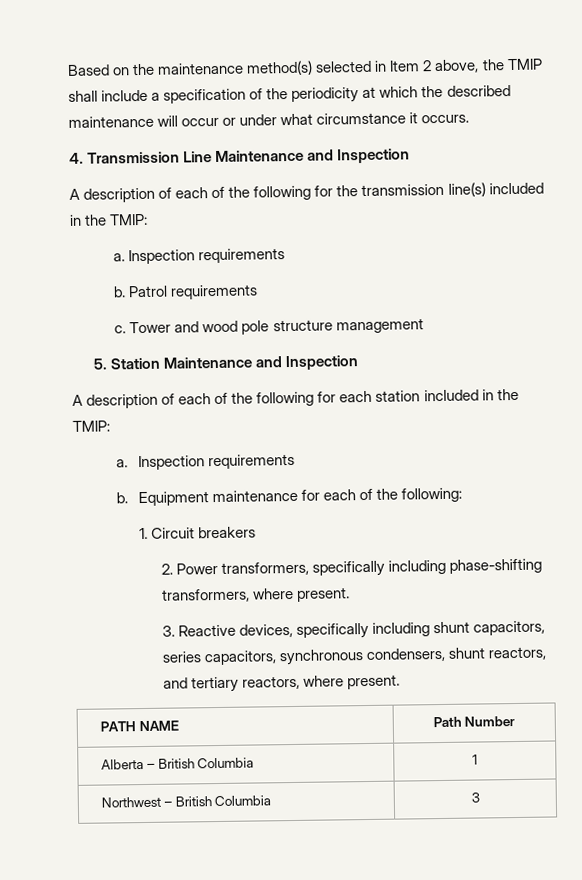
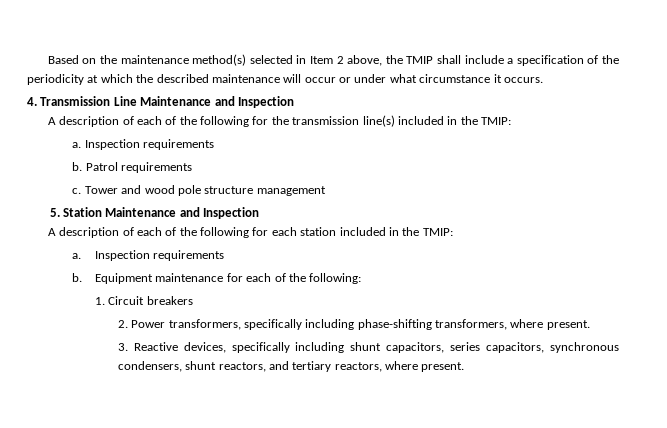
- PATH NAME | Path Number
- Alberta – British Columbia | 1
- Northwest – British Columbia | 3

